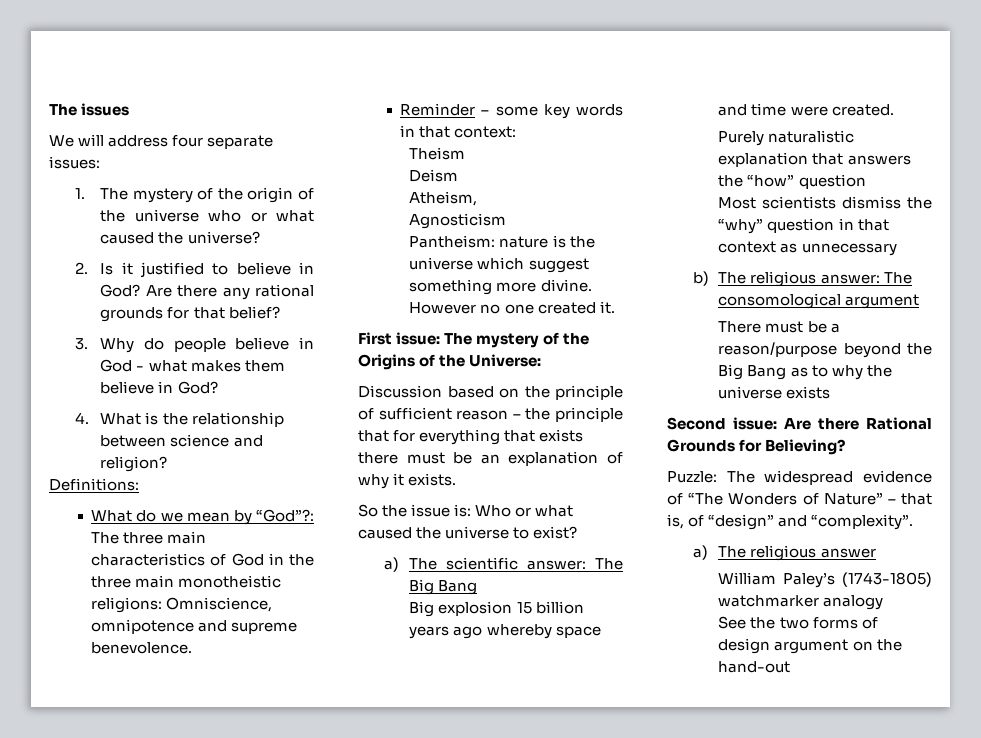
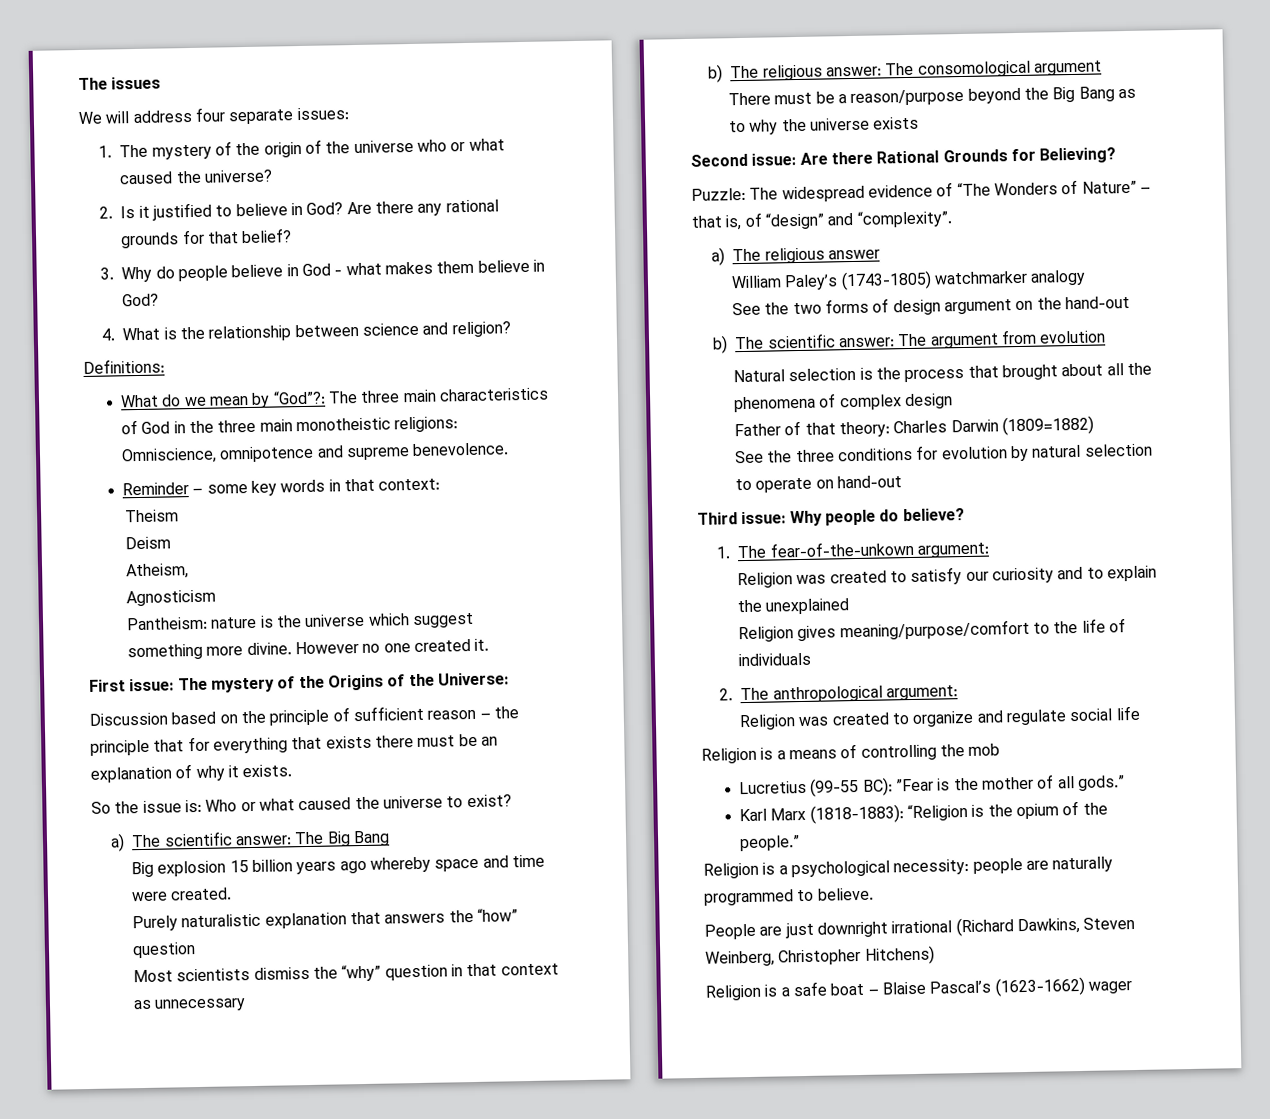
+ b) The scientific answer: The argument from evolution
+ Natural selection is the process that brought about all the phenomena of complex design
+ Father of that theory: Charles Darwin (1809=1882)
+ See the three conditions for evolution by natural selection to operate on hand-out
+ Third issue: Why people do believe?
+ 1. The fear-of-the-unkown argument:
+ Religion was created to satisfy our curiosity and to explain the unexplained
+ Religion gives meaning/purpose/comfort to the life of individuals
+ 2. The anthropological argument:
+ Religion was created to organize and regulate social life
+ Religion is a means of controlling the mob
+ Lucretius (99-55 BC): ”Fear is the mother of all gods.”
+ Karl Marx (1818-1883): “Religion is the opium of the people.”
+ Religion is a psychological necessity: people are naturally programmed to believe.
+ People are just downright irrational (Richard Dawkins, Steven Weinberg, Christopher Hitchens)
+ Religion is a safe boat – Blaise Pascal’s (1623-1662) wager

